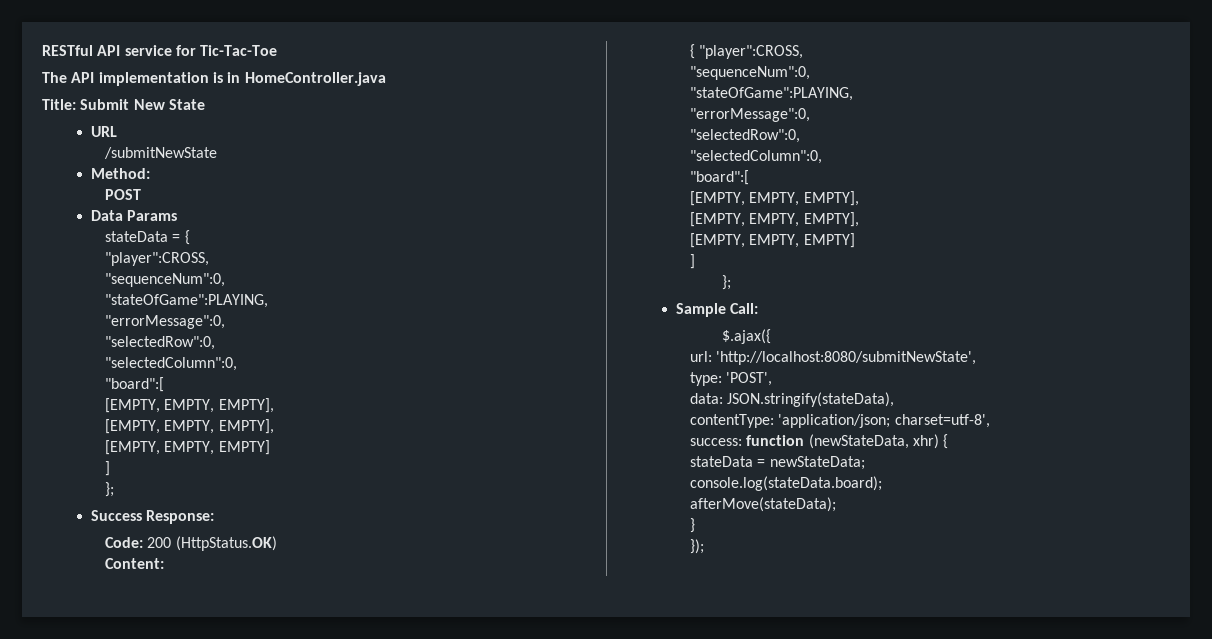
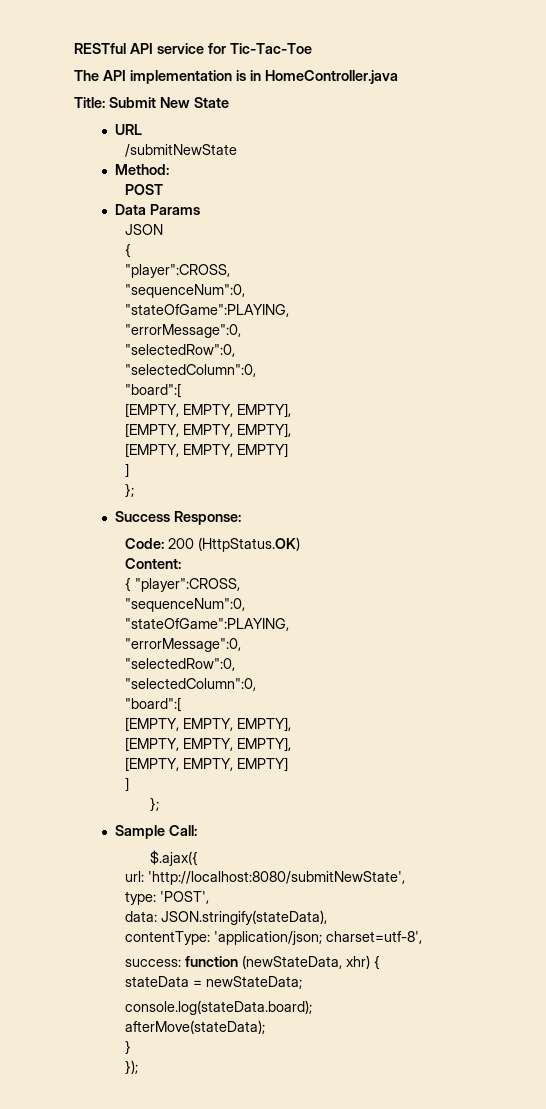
- stateData = {
+ JSON
+ {

